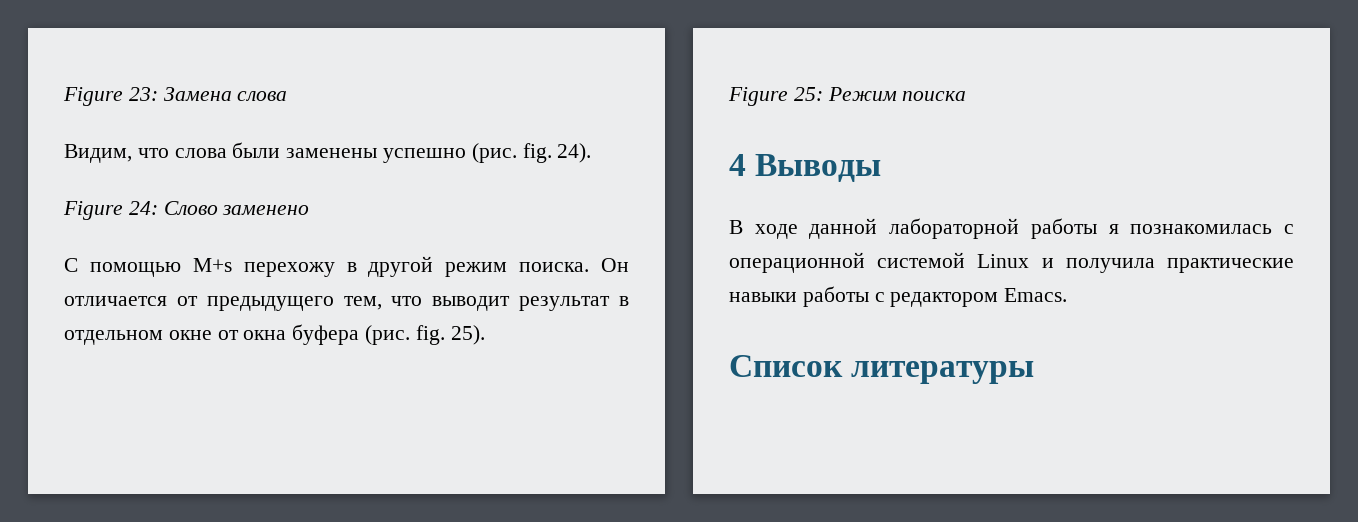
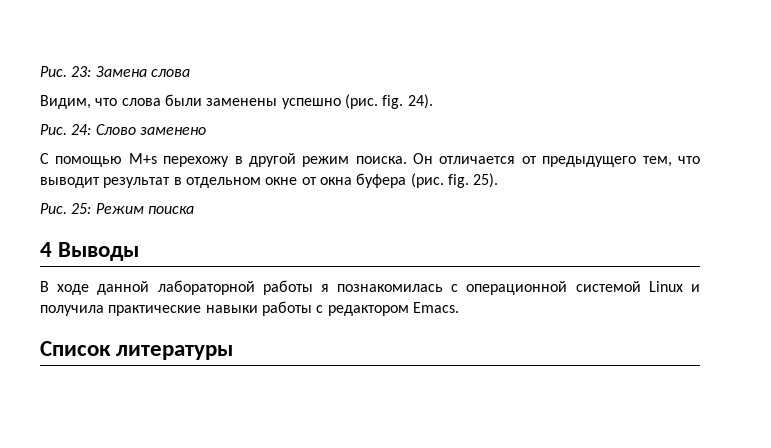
- Figure 23: Замена слова
+ Рис. 23: Замена слова
- Figure 24: Слово заменено
+ Рис. 24: Слово заменено
- Figure 25: Режим поиска
+ Рис. 25: Режим поиска

